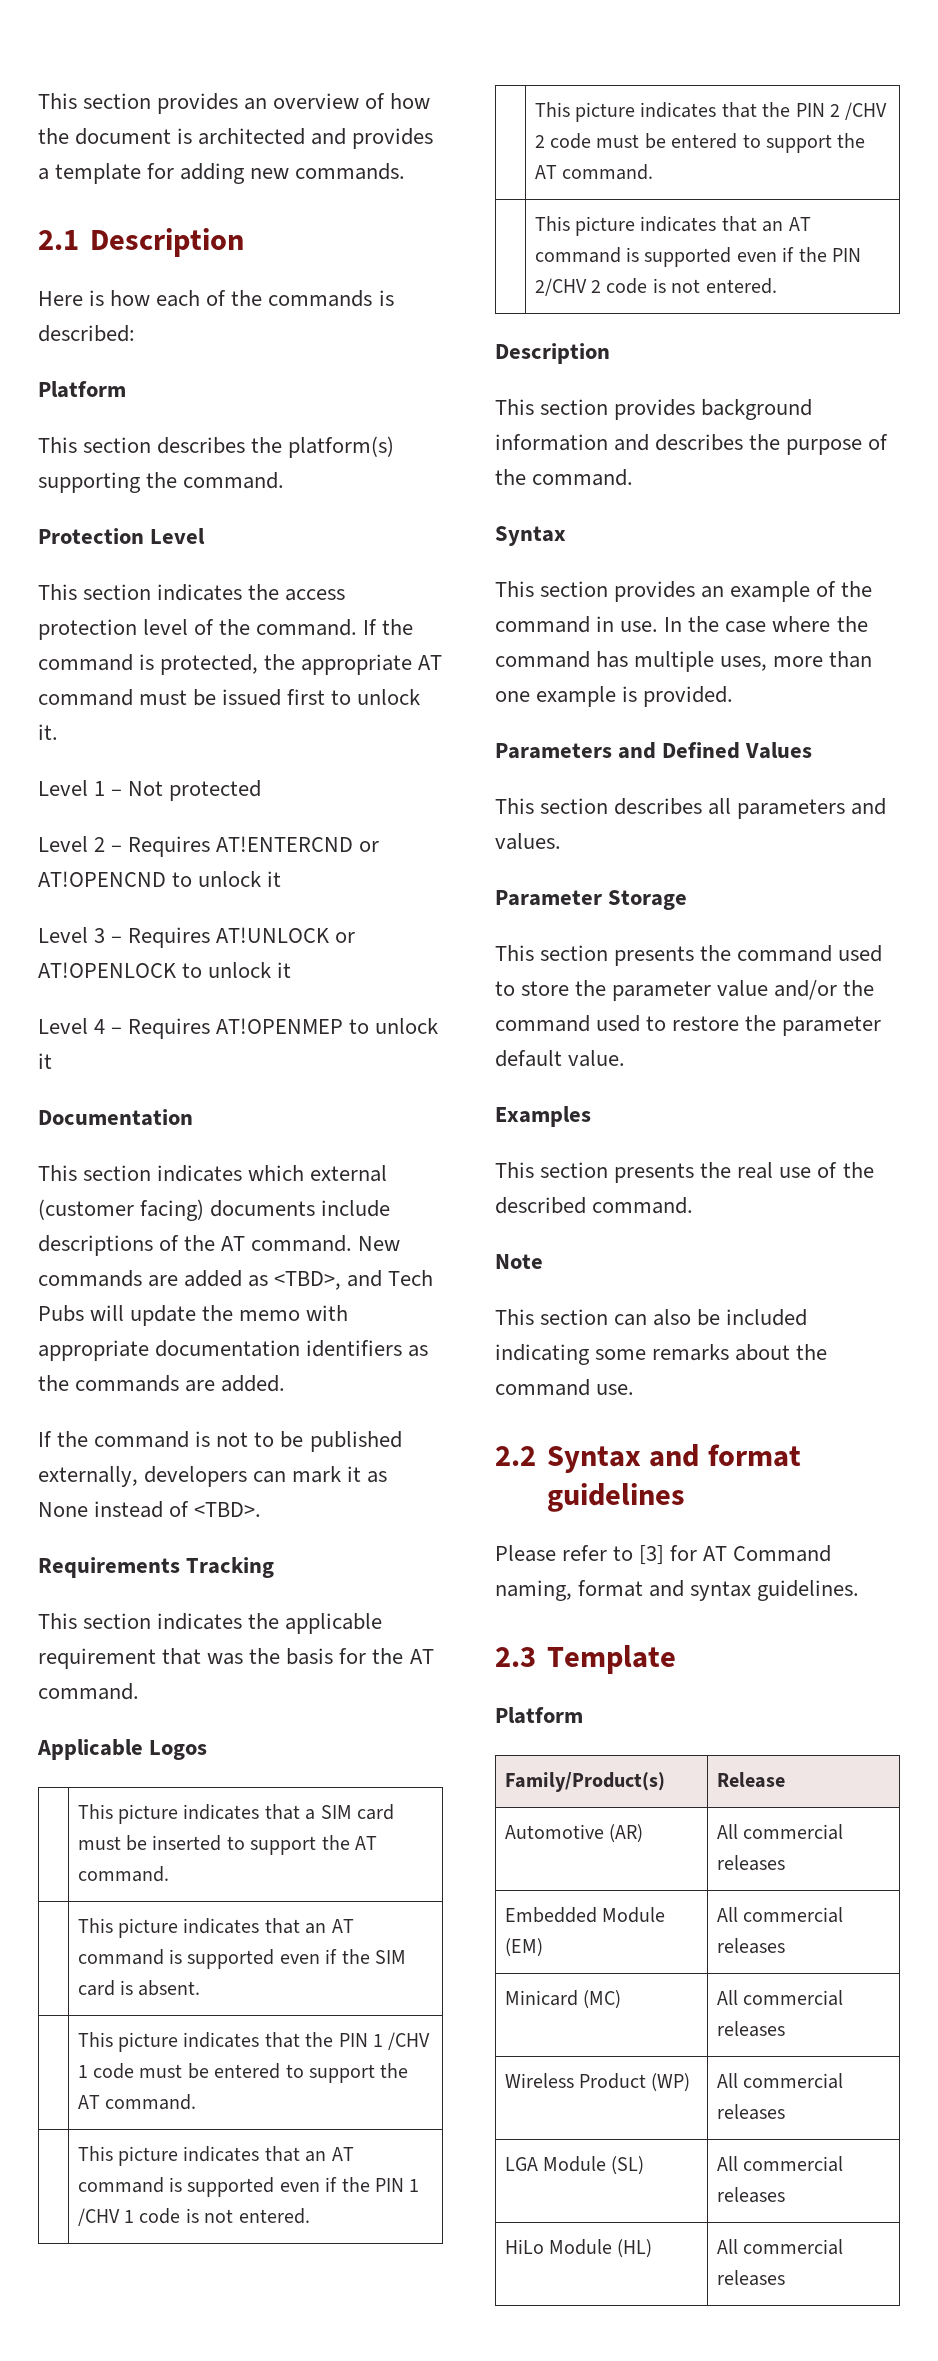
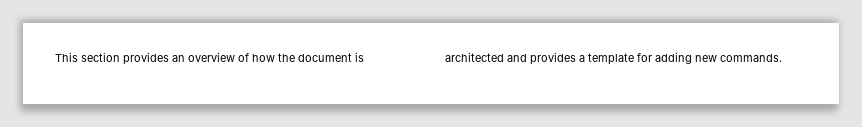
- 2.1 Description
- Here is how each of the commands is described:
- Platform
- This section describes the platform(s) supporting the command.
- Protection Level
- This section indicates the access protection level of the command. If the command is protected, the appropriate AT command must be issued first to unlock it.
- Level 1 – Not protected
- Level 2 – Requires AT!ENTERCND or AT!OPENCND to unlock it
- Level 3 – Requires AT!UNLOCK or AT!OPENLOCK to unlock it
- Level 4 – Requires AT!OPENMEP to unlock it
- Documentation
- This section indicates which external (customer facing) documents include descriptions of the AT command. New commands are added as <TBD>, and Tech Pubs will update the memo with appropriate documentation identifiers as the commands are added.
- If the command is not to be published externally, developers can mark it as None instead of <TBD>.
- Requirements Tracking
- This section indicates the applicable requirement that was the basis for the AT command.
- Applicable Logos
- | This picture indicates that a SIM card must be inserted to support the AT command.
- | This picture indicates that an AT command is supported even if the SIM card is absent.
- | This picture indicates that the PIN 1 /CHV 1 code must be entered to support the AT command.
- | This picture indicates that an AT command is supported even if the PIN 1 /CHV 1 code is not entered.
- | This picture indicates that the PIN 2 /CHV 2 code must be entered to support the AT command.
- | This picture indicates that an AT command is supported even if the PIN 2/CHV 2 code is not entered.
- Description
- This section provides background information and describes the purpose of the command.
- Syntax
- This section provides an example of the command in use. In the case where the command has multiple uses, more than one example is provided.
- Parameters and Defined Values
- This section describes all parameters and values.
- Parameter Storage
- This section presents the command used to store the parameter value and/or the command used to restore the parameter default value.
- Examples
- This section presents the real use of the described command.
- Note
- This section can also be included indicating some remarks about the command use.
- 2.2 Syntax and format guidelines
- Please refer to [3] for AT Command naming, format and syntax guidelines.
- 2.3 Template
- Platform
- Family/Product(s) | Release
- Automotive (AR) | All commercial releases
- Embedded Module (EM) | All commercial releases
- Minicard (MC) | All commercial releases
- Wireless Product (WP) | All commercial releases
- LGA Module (SL) | All commercial releases
- HiLo Module (HL) | All commercial releases

